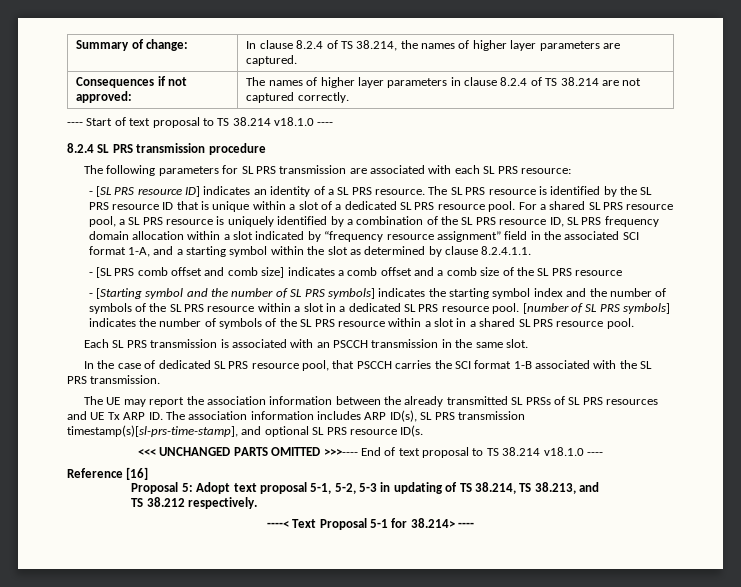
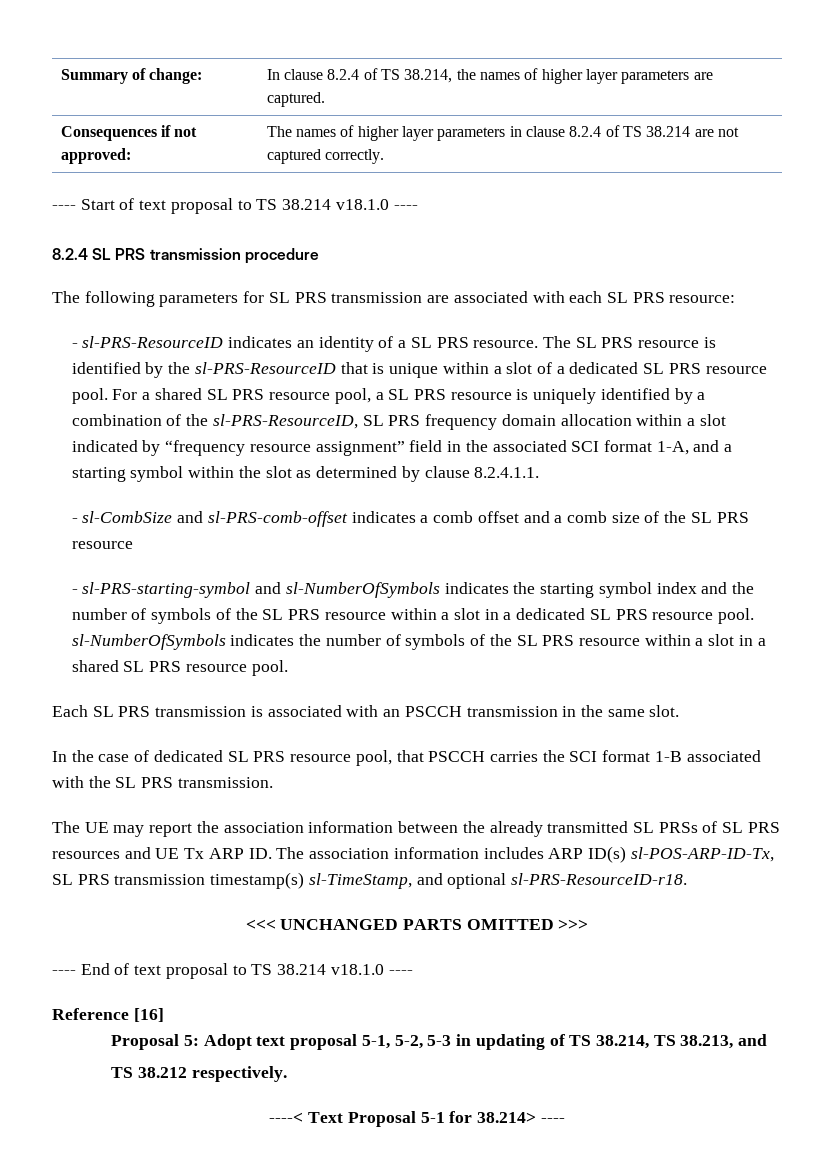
- - [SL PRS resource ID] indicates an identity of a SL PRS resource.
+ - sl-PRS-ResourceID indicates an identity of a SL PRS resource.
- The SL PRS resource is identified by the SL PRS resource ID that is unique within a slot of a dedicated SL PRS resource pool.
+ The SL PRS resource is identified by the sl-PRS-ResourceID that is unique within a slot of a dedicated SL PRS resource pool.
- For a shared SL PRS resource pool, a SL PRS resource is uniquely identified by a combination of the SL PRS resource ID, SL PRS frequency domain allocation within a slot indicated by “frequency resource assignment” field in the associated SCI format 1-A, and a starting symbol within the slot as determined by clause 8.2.4.1.1.
+ For a shared SL PRS resource pool, a SL PRS resource is uniquely identified by a combination of the sl-PRS-ResourceID, SL PRS frequency domain allocation within a slot indicated by “frequency resource assignment” field in the associated SCI format 1-A, and a starting symbol within the slot as determined by clause 8.2.4.1.1.
- - [SL PRS comb offset and comb size] indicates a comb offset and a comb size of the SL PRS resource
+ - sl-CombSize and sl-PRS-comb-offset indicates a comb offset and a comb size of the SL PRS resource
- - [Starting symbol and the number of SL PRS symbols] indicates the starting symbol index and the number of symbols of the SL PRS resource within a slot in a dedicated SL PRS resource pool. [number of SL PRS symbols] indicates the number of symbols of the SL PRS resource within a slot in a shared SL PRS resource pool.
+ - sl-PRS-starting-symbol and sl-NumberOfSymbols indicates the starting symbol index and the number of symbols of the SL PRS resource within a slot in a dedicated SL PRS resource pool. sl-NumberOfSymbols indicates the number of symbols of the SL PRS resource within a slot in a shared SL PRS resource pool.
- The UE may report the association information between the already transmitted SL PRSs of SL PRS resources and UE Tx ARP ID. The association information includes ARP ID(s), SL PRS transmission timestamp(s)[sl-prs-time-stamp], and optional SL PRS resource ID(s.
+ The UE may report the association information between the already transmitted SL PRSs of SL PRS resources and UE Tx ARP ID. The association information includes ARP ID(s) sl-POS-ARP-ID-Tx, SL PRS transmission timestamp(s) sl-TimeStamp, and optional sl-PRS-ResourceID-r18.
- <<< UNCHANGED PARTS OMITTED >>>---- End of text proposal to TS 38.214 v18.1.0 ----
+ <<< UNCHANGED PARTS OMITTED >>>
+ ---- End of text proposal to TS 38.214 v18.1.0 ----

